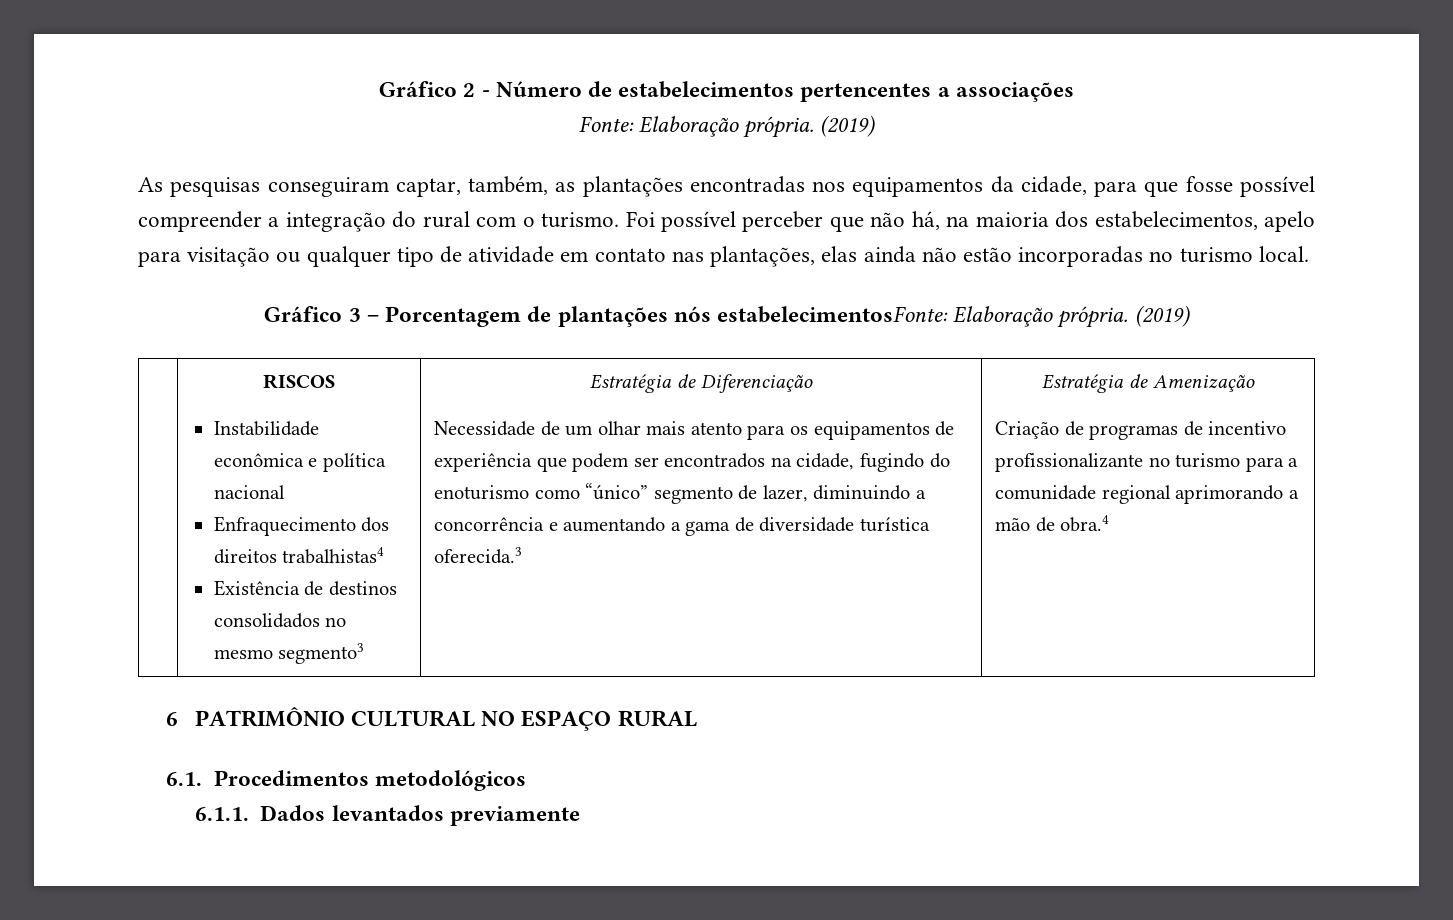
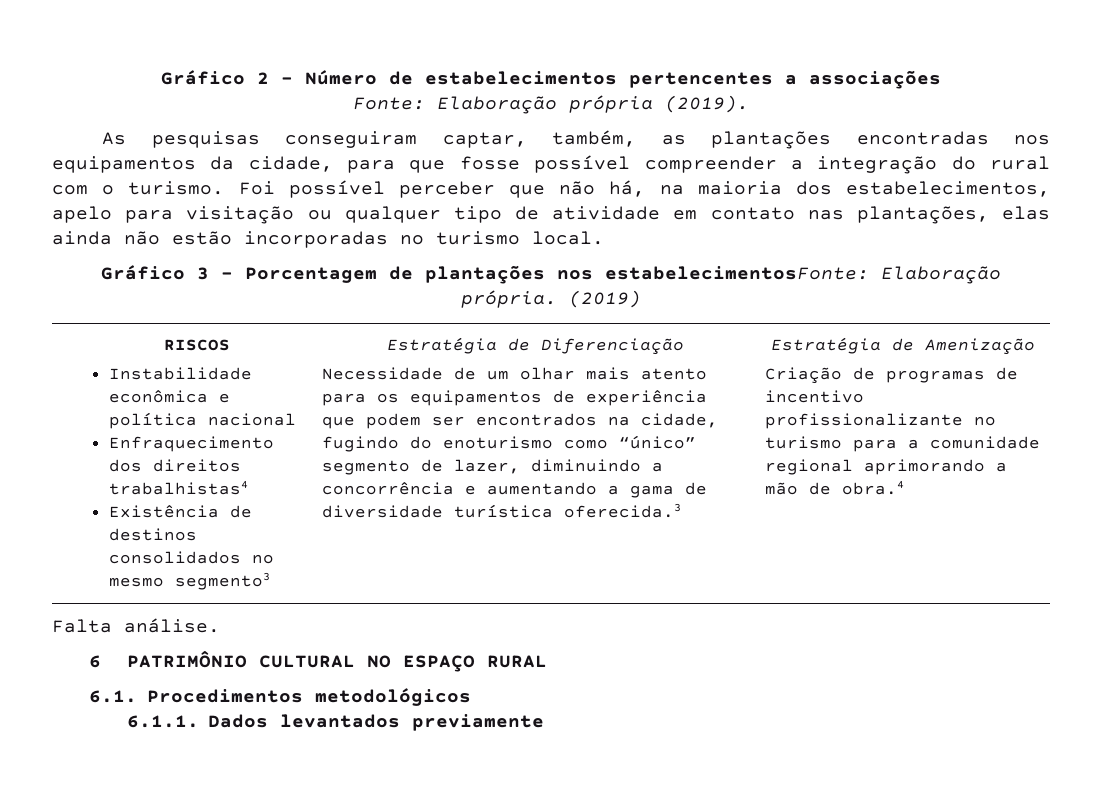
- Fonte: Elaboração própria. (2019)
+ Fonte: Elaboração própria (2019).
- Gráfico 3 – Porcentagem de plantações nós estabelecimentosFonte: Elaboração própria.
+ Gráfico 3 – Porcentagem de plantações nos estabelecimentosFonte: Elaboração própria.
+ Falta análise.

